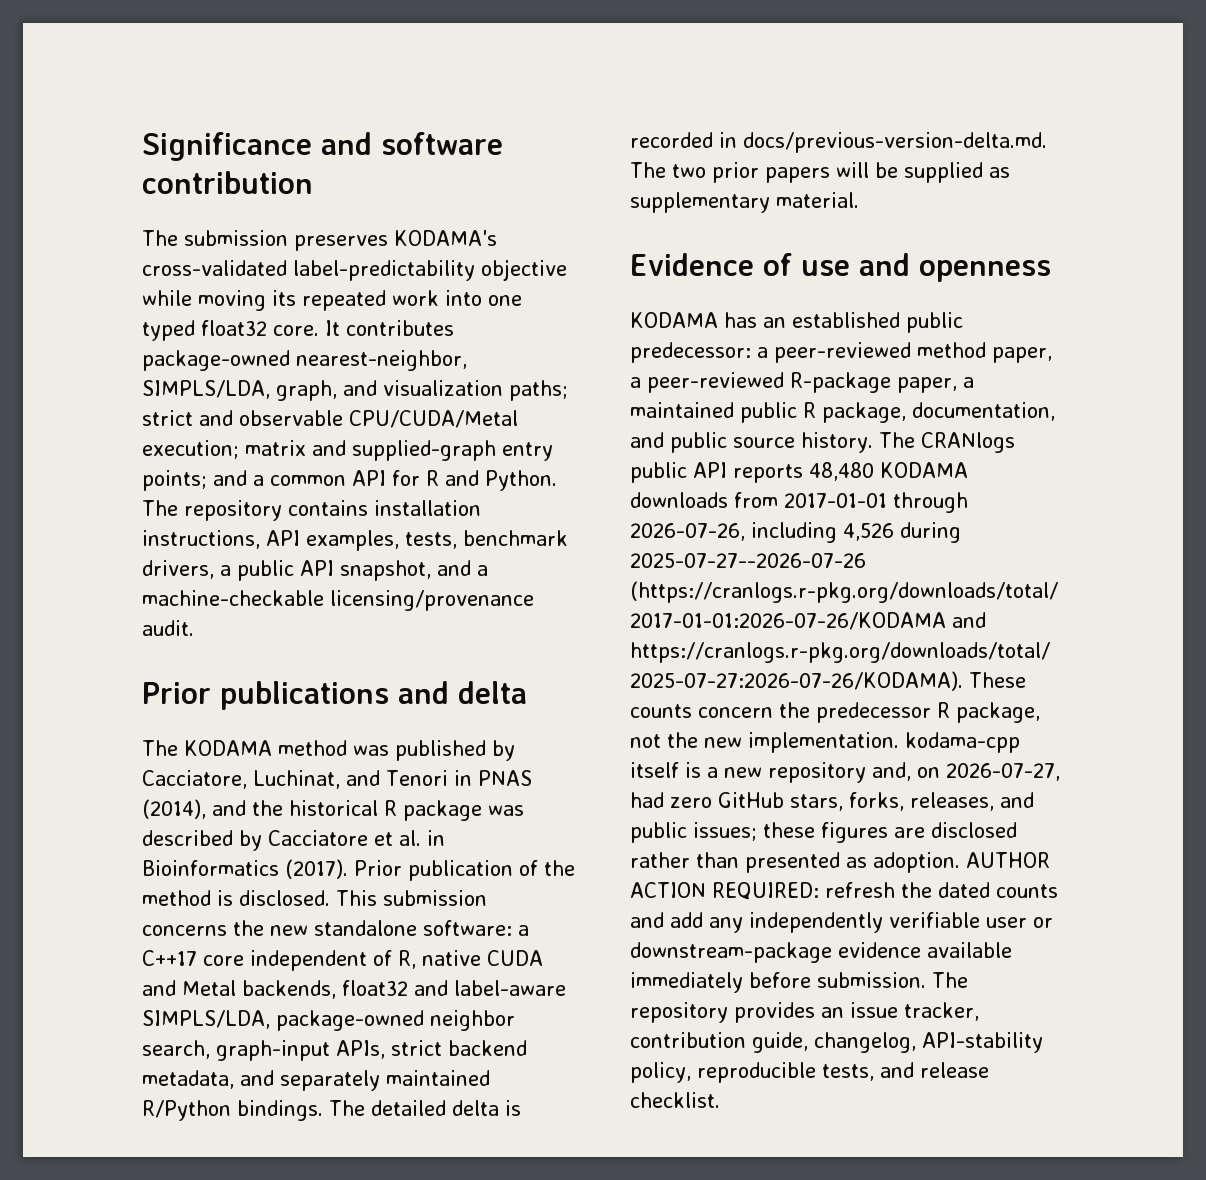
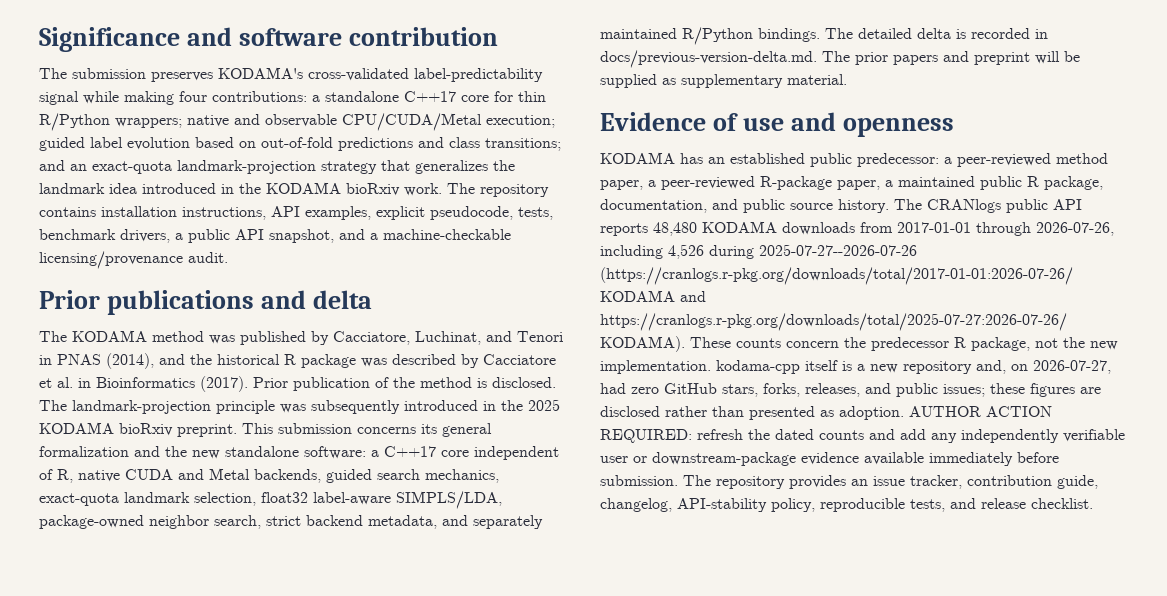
- The submission preserves KODAMA's cross-validated label-predictability objective while moving its repeated work into one typed float32 core. It contributes package-owned nearest-neighbor, SIMPLS/LDA, graph, and visualization paths; strict and observable CPU/CUDA/Metal execution; matrix and supplied-graph entry points; and a common API for R and Python.
+ The submission preserves KODAMA's cross-validated label-predictability signal while making four contributions: a standalone C++17 core for thin R/Python wrappers; native and observable CPU/CUDA/Metal execution; guided label evolution based on out-of-fold predictions and class transitions; and an exact-quota landmark-projection strategy that generalizes the landmark idea introduced in the KODAMA bioRxiv work.
- The repository contains installation instructions, API examples, tests, benchmark drivers, a public API snapshot, and a machine-checkable licensing/provenance audit.
+ The repository contains installation instructions, API examples, explicit pseudocode, tests, benchmark drivers, a public API snapshot, and a machine-checkable licensing/provenance audit.
- This submission concerns the new standalone software: a C++17 core independent of R, native CUDA and Metal backends, float32 and label-aware SIMPLS/LDA, package-owned neighbor search, graph-input APIs, strict backend metadata, and separately maintained R/Python bindings.
+ The landmark-projection principle was subsequently introduced in the 2025 KODAMA bioRxiv preprint. This submission concerns its general formalization and the new standalone software: a C++17 core independent of R, native CUDA and Metal backends, guided search mechanics, exact-quota landmark selection, float32 label-aware SIMPLS/LDA, package-owned neighbor search, strict backend metadata, and separately maintained R/Python bindings.
- The detailed delta is recorded in docs/previous-version-delta.md. The two prior papers will be supplied as supplementary material.
+ The detailed delta is recorded in docs/previous-version-delta.md. The prior papers and preprint will be supplied as supplementary material.

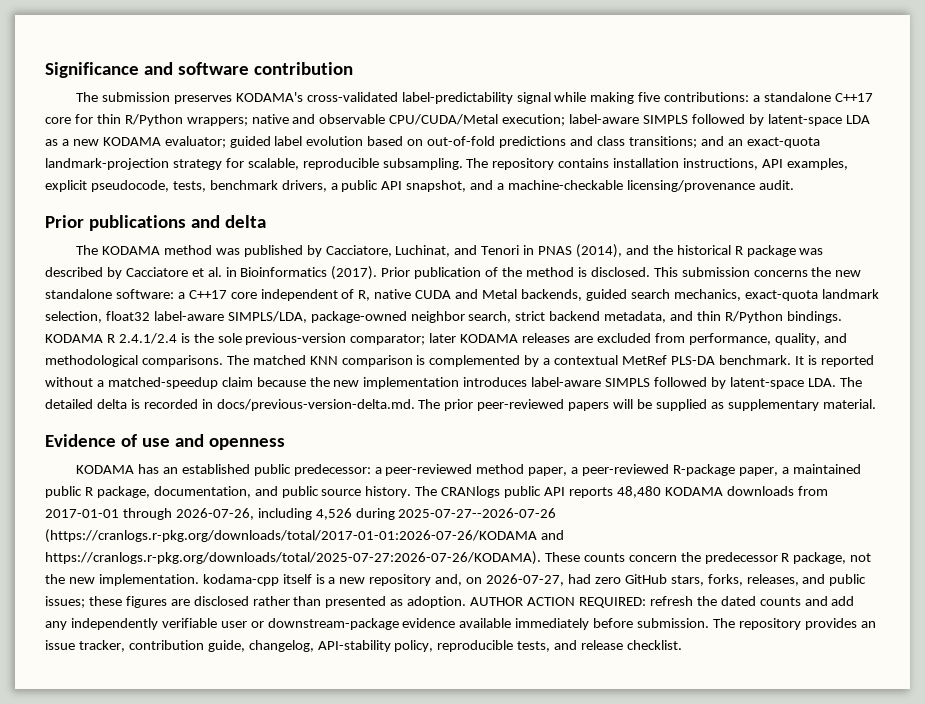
- The submission preserves KODAMA's cross-validated label-predictability signal while making four contributions: a standalone C++17 core for thin R/Python wrappers; native and observable CPU/CUDA/Metal execution; guided label evolution based on out-of-fold predictions and class transitions; and an exact-quota landmark-projection strategy that generalizes the landmark idea introduced in the KODAMA bioRxiv work.
+ The submission preserves KODAMA's cross-validated label-predictability signal while making five contributions: a standalone C++17 core for thin R/Python wrappers; native and observable CPU/CUDA/Metal execution; label-aware SIMPLS followed by latent-space LDA as a new KODAMA evaluator; guided label evolution based on out-of-fold predictions and class transitions; and an exact-quota landmark-projection strategy for scalable, reproducible subsampling.
- The landmark-projection principle was subsequently introduced in the 2025 KODAMA bioRxiv preprint. This submission concerns its general formalization and the new standalone software: a C++17 core independent of R, native CUDA and Metal backends, guided search mechanics, exact-quota landmark selection, float32 label-aware SIMPLS/LDA, package-owned neighbor search, strict backend metadata, and separately maintained R/Python bindings. The detailed delta is recorded in docs/previous-version-delta.md. The prior papers and preprint will be supplied as supplementary material.
+ This submission concerns the new standalone software: a C++17 core independent of R, native CUDA and Metal backends, guided search mechanics, exact-quota landmark selection, float32 label-aware SIMPLS/LDA, package-owned neighbor search, strict backend metadata, and thin R/Python bindings. KODAMA R 2.4.1/2.4 is the sole previous-version comparator; later KODAMA releases are excluded from performance, quality, and methodological comparisons. The matched KNN comparison is complemented by a contextual MetRef PLS-DA benchmark. It is reported without a matched-speedup claim because the new implementation introduces label-aware SIMPLS followed by latent-space LDA. The detailed delta is recorded in docs/previous-version-delta.md. The prior peer-reviewed papers will be supplied as supplementary material.

